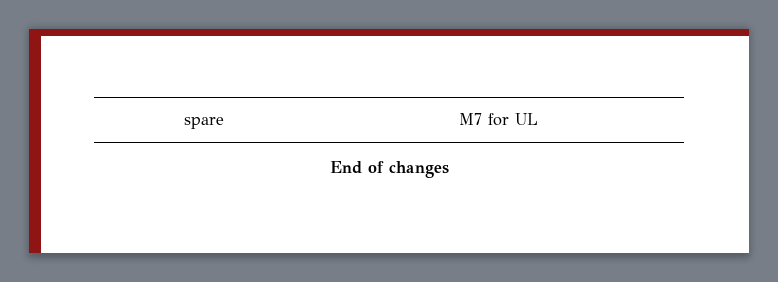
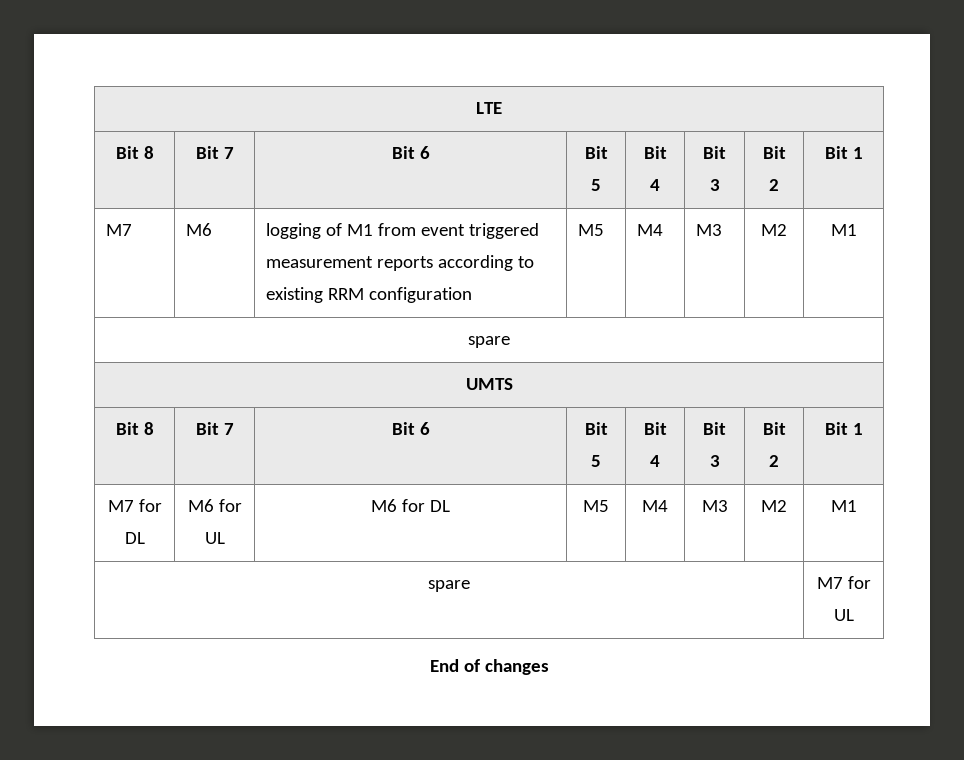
+ LTE
+ Bit 8 | Bit 7 | Bit 6 | Bit 5 | Bit 4 | Bit 3 | Bit 2 | Bit 1
+ M7 | M6 | logging of M1 from event triggered measurement reports according to existing RRM configuration | M5 | M4 | M3 | M2 | M1
+ spare
+ UMTS
+ Bit 8 | Bit 7 | Bit 6 | Bit 5 | Bit 4 | Bit 3 | Bit 2 | Bit 1
+ M7 for DL | M6 for UL | M6 for DL | M5 | M4 | M3 | M2 | M1

